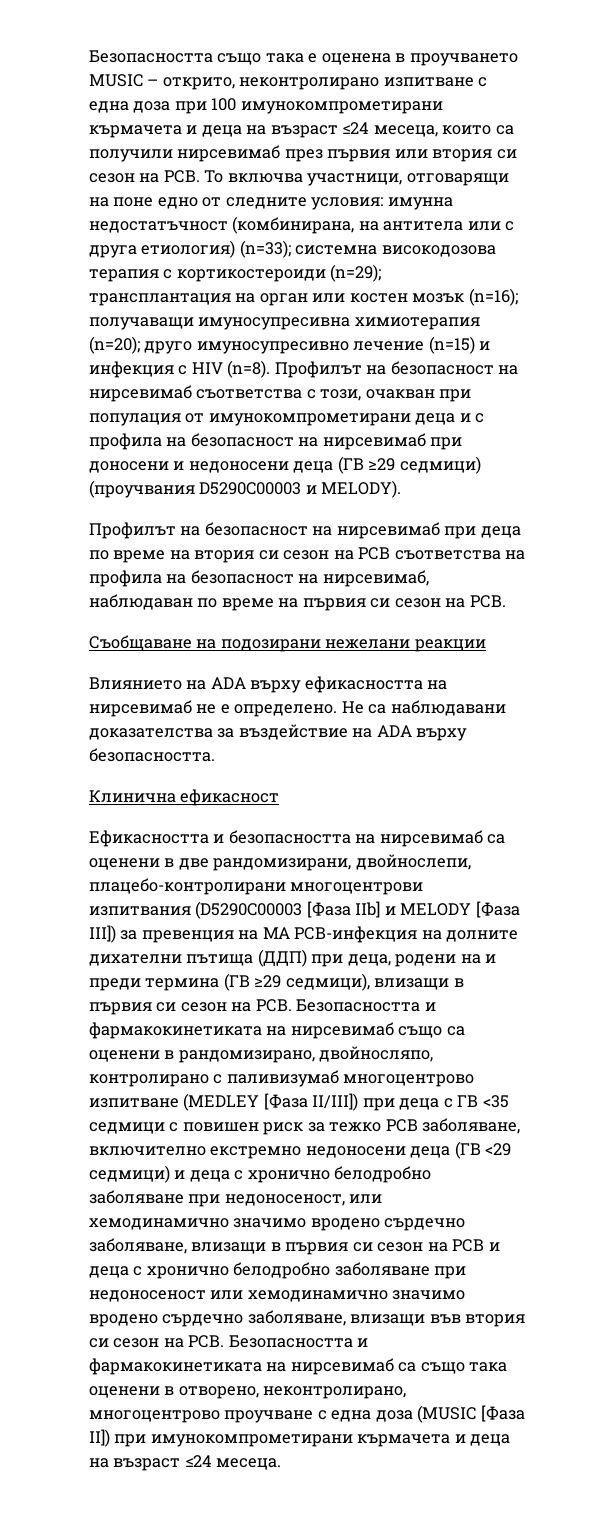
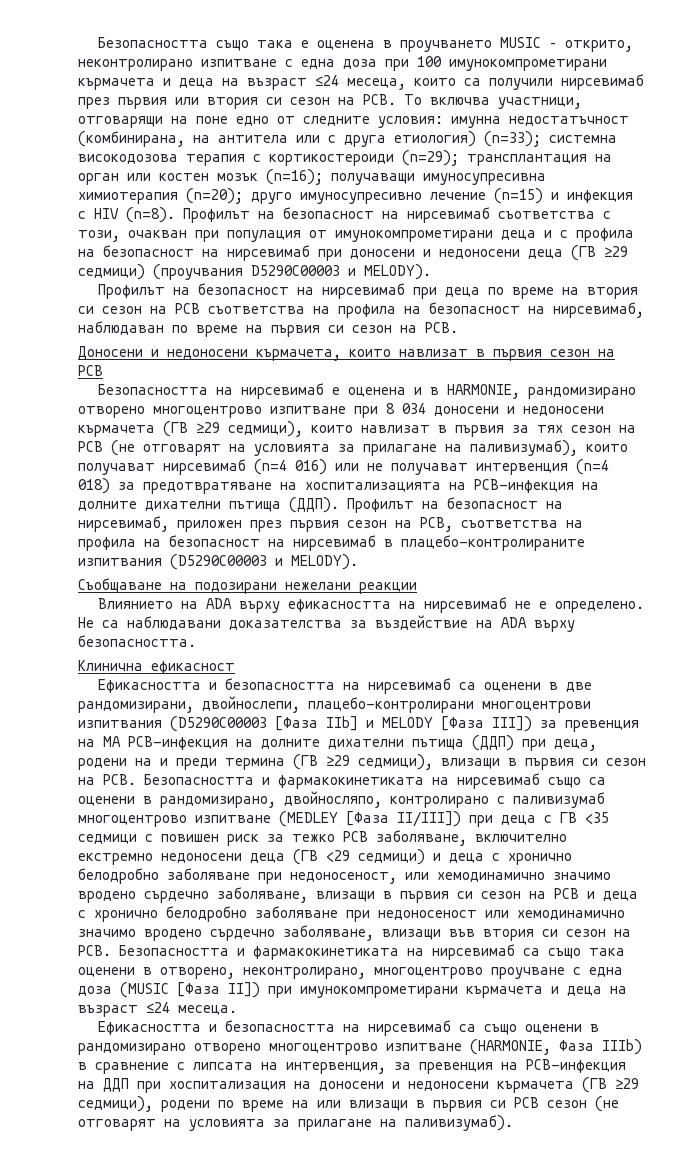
+ Доносени и недоносени кърмачета, които навлизат в първия сезон на РСВ
+ Безопасността на нирсевимаб е оценена и в HARMONIE, рандомизирано отворено многоцентрово изпитване при 8 034 доносени и недоносени кърмачета (ГВ ≥29 седмици), които навлизат в първия за тях сезон на РСВ (не отговарят на условията за прилагане на паливизумаб), които получават нирсевимаб (n=4 016) или не получават интервенция (n=4 018) за предотвратяване на хоспитализацията на РСВ-инфекция на долните дихателни пътища (ДДП). Профилът на безопасност на нирсевимаб, приложен през първия сезон на РСВ, съответства на профила на безопасност на нирсевимаб в плацебо-контролираните изпитвания (D5290C00003 и MELODY).
+ Ефикасността и безопасността на нирсевимаб са също оценени в рандомизирано отворено многоцентрово изпитване (HARMONIE, Фаза IIIb) в сравнение с липсата на интервенция, за превенция на РСВ-инфекция на ДДП при хоспитализация на доносени и недоносени кърмачета (ГВ ≥29 седмици), родени по време на или влизащи в първия си РСВ сезон (не отговарят на условията за прилагане на паливизумаб).

